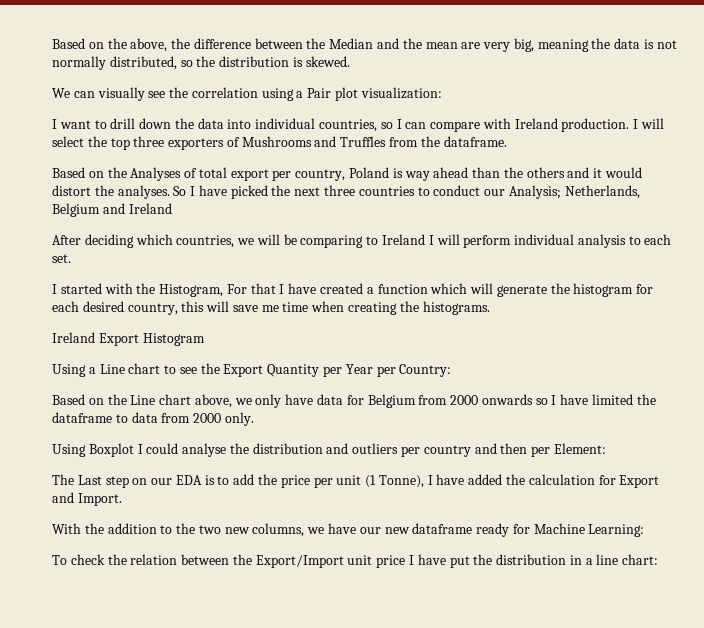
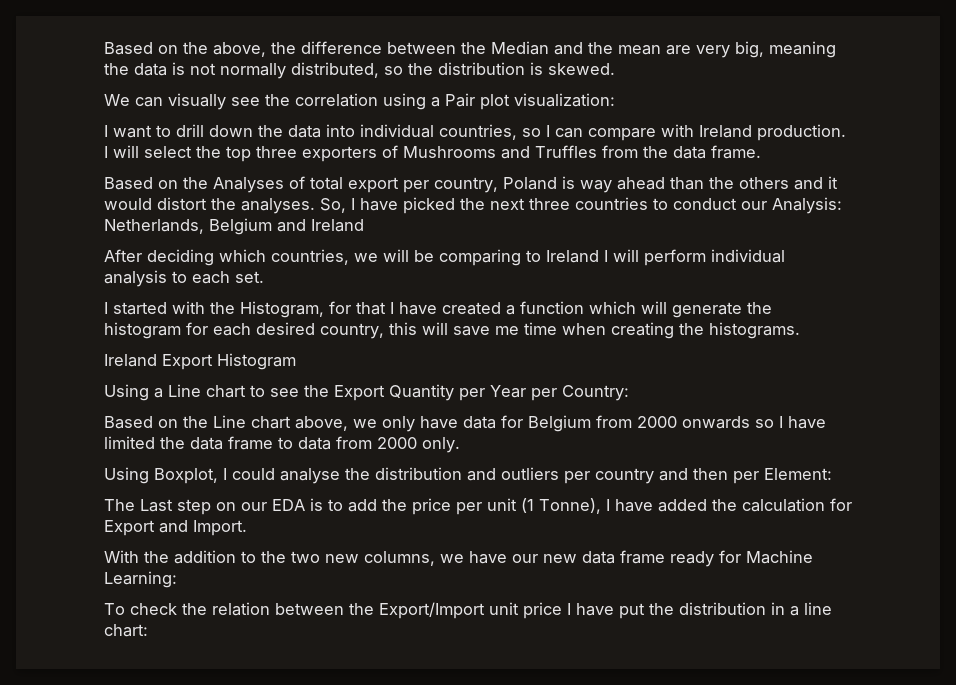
- I will select the top three exporters of Mushrooms and Truffles from the dataframe.
+ I will select the top three exporters of Mushrooms and Truffles from the data frame.
- So I have picked the next three countries to conduct our Analysis; Netherlands, Belgium and Ireland
+ So, I have picked the next three countries to conduct our Analysis: Netherlands, Belgium and Ireland
- I started with the Histogram, For that I have created a function which will generate the histogram for each desired country, this will save me time when creating the histograms.
+ I started with the Histogram, for that I have created a function which will generate the histogram for each desired country, this will save me time when creating the histograms.
- Based on the Line chart above, we only have data for Belgium from 2000 onwards so I have limited the dataframe to data from 2000 only.
+ Based on the Line chart above, we only have data for Belgium from 2000 onwards so I have limited the data frame to data from 2000 only.
- Using Boxplot I could analyse the distribution and outliers per country and then per Element:
+ Using Boxplot, I could analyse the distribution and outliers per country and then per Element:
- With the addition to the two new columns, we have our new dataframe ready for Machine Learning:
+ With the addition to the two new columns, we have our new data frame ready for Machine Learning:

